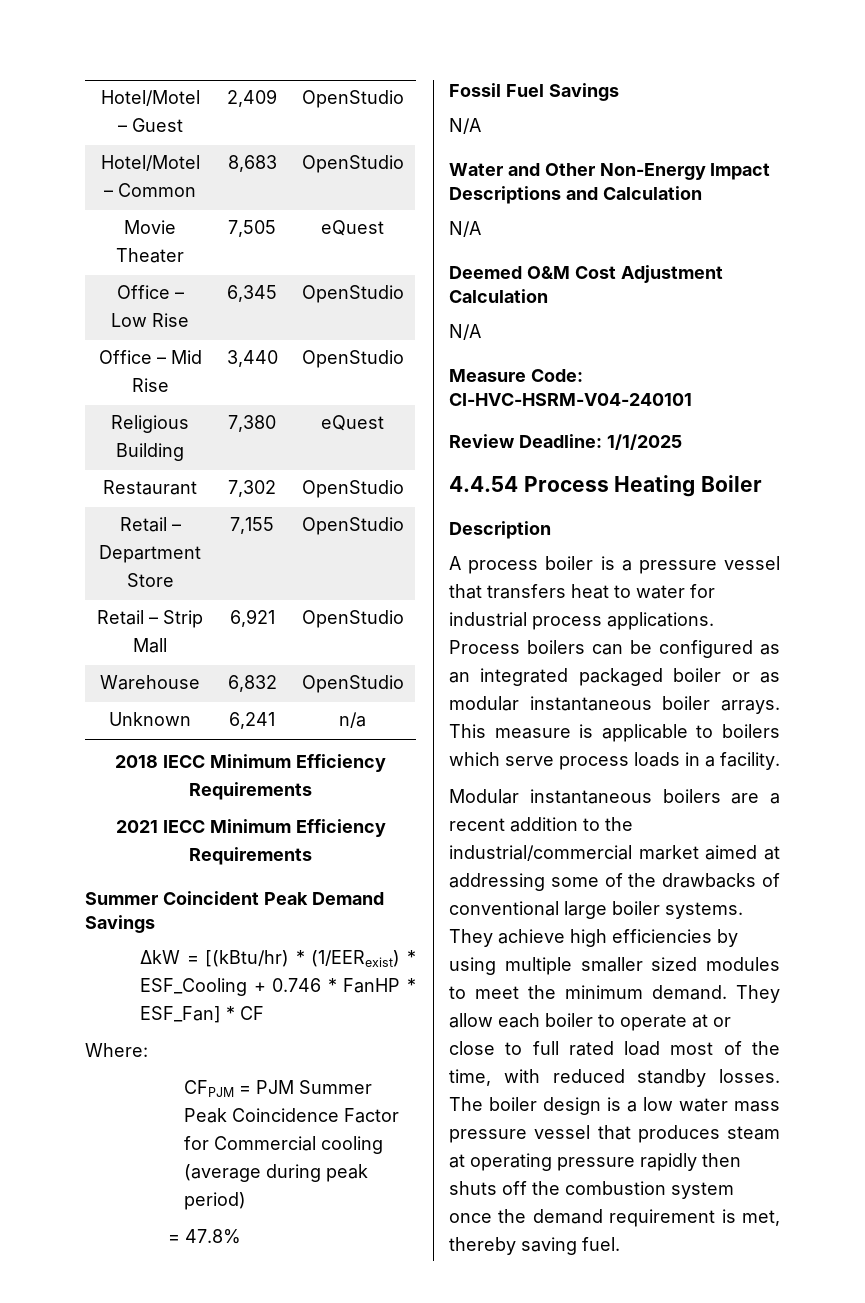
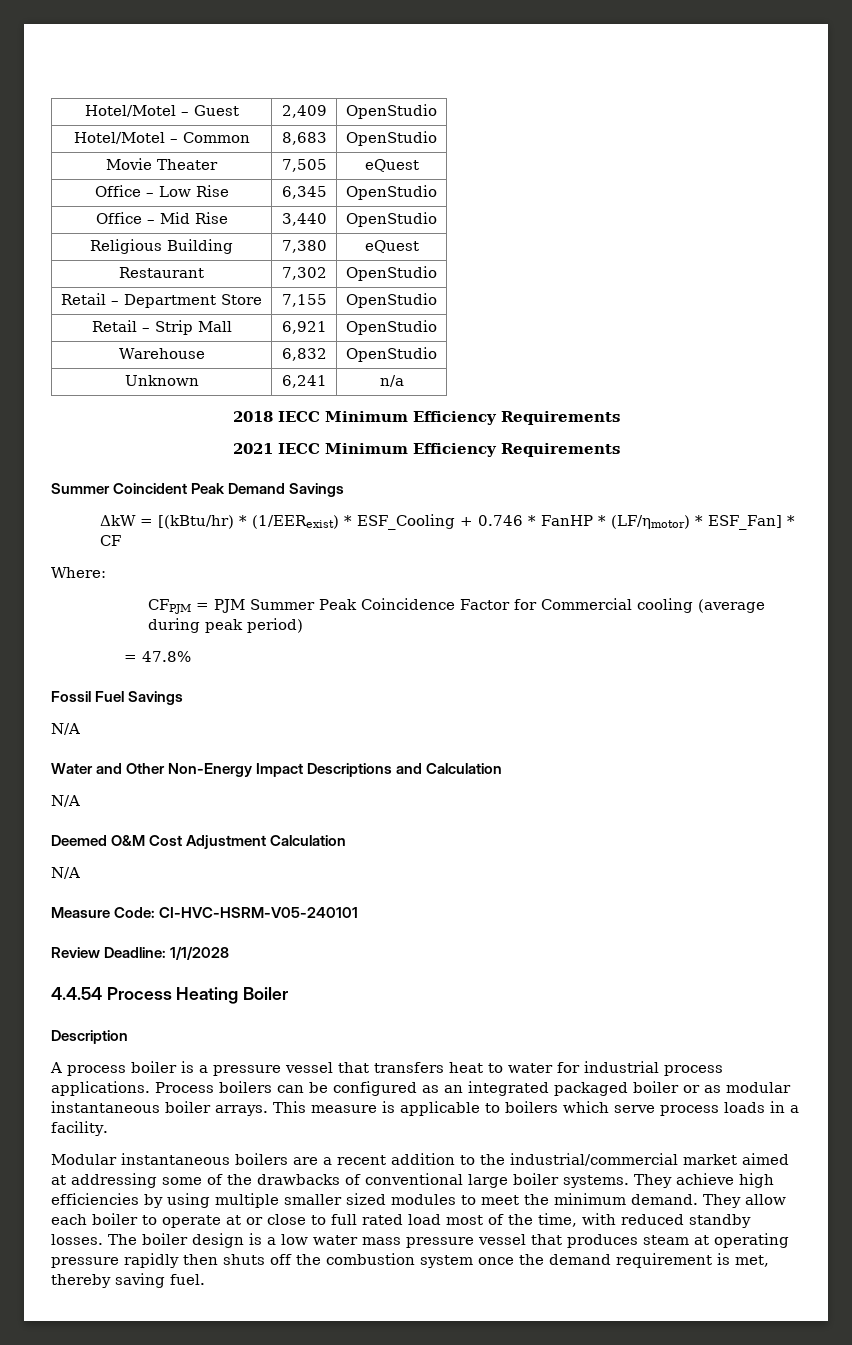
- ΔkW = [(kBtu/hr) * (1/EERexist) * ESF_Cooling + 0.746 * FanHP * ESF_Fan] * CF
+ ΔkW = [(kBtu/hr) * (1/EERexist) * ESF_Cooling + 0.746 * FanHP * (LF/ηmotor) * ESF_Fan] * CF
- Measure Code: CI-HVC-HSRM-V04-240101
+ Measure Code: CI-HVC-HSRM-V05-240101
- Review Deadline: 1/1/2025
+ Review Deadline: 1/1/2028

